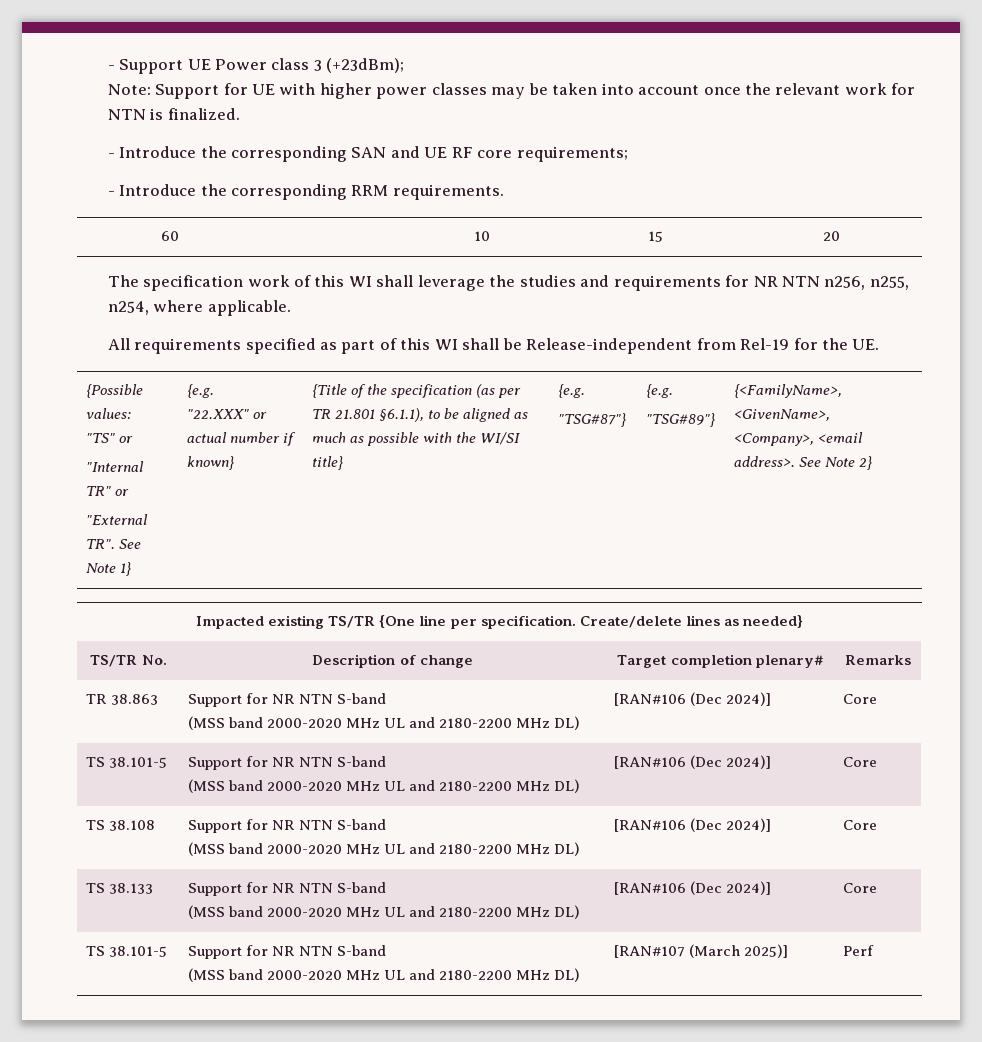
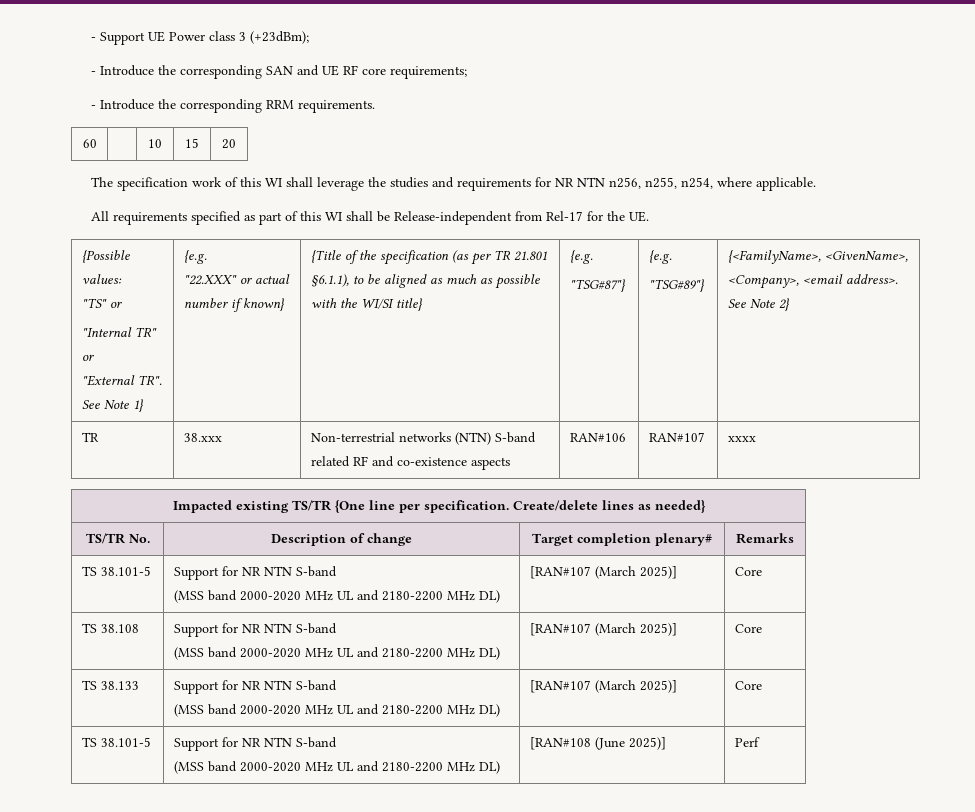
- Note: Support for UE with higher power classes may be taken into account once the relevant work for NTN is finalized.
- All requirements specified as part of this WI shall be Release-independent from Rel-19 for the UE.
+ All requirements specified as part of this WI shall be Release-independent from Rel-17 for the UE.
+ TR | 38.xxx | Non-terrestrial networks (NTN) S-band related RF and co-existence aspects | RAN#106 | RAN#107 | xxxx
  TS/TR No. | Description of change | Target completion plenary# | Remarks
- TR 38.863 | Support for NR NTN S-band
- (MSS band 2000-2020 MHz UL and 2180-2200 MHz DL) | [RAN#106 (Dec 2024)] | Core
  TS 38.101-5 | Support for NR NTN S-band
- (MSS band 2000-2020 MHz UL and 2180-2200 MHz DL) | [RAN#106 (Dec 2024)] | Core
+ (MSS band 2000-2020 MHz UL and 2180-2200 MHz DL) | [RAN#107 (March 2025)] | Core
  TS 38.108 | Support for NR NTN S-band
- (MSS band 2000-2020 MHz UL and 2180-2200 MHz DL) | [RAN#106 (Dec 2024)] | Core
+ (MSS band 2000-2020 MHz UL and 2180-2200 MHz DL) | [RAN#107 (March 2025)] | Core
  TS 38.133 | Support for NR NTN S-band
- (MSS band 2000-2020 MHz UL and 2180-2200 MHz DL) | [RAN#106 (Dec 2024)] | Core
+ (MSS band 2000-2020 MHz UL and 2180-2200 MHz DL) | [RAN#107 (March 2025)] | Core
  TS 38.101-5 | Support for NR NTN S-band
- (MSS band 2000-2020 MHz UL and 2180-2200 MHz DL) | [RAN#107 (March 2025)] | Perf
+ (MSS band 2000-2020 MHz UL and 2180-2200 MHz DL) | [RAN#108 (June 2025)] | Perf

